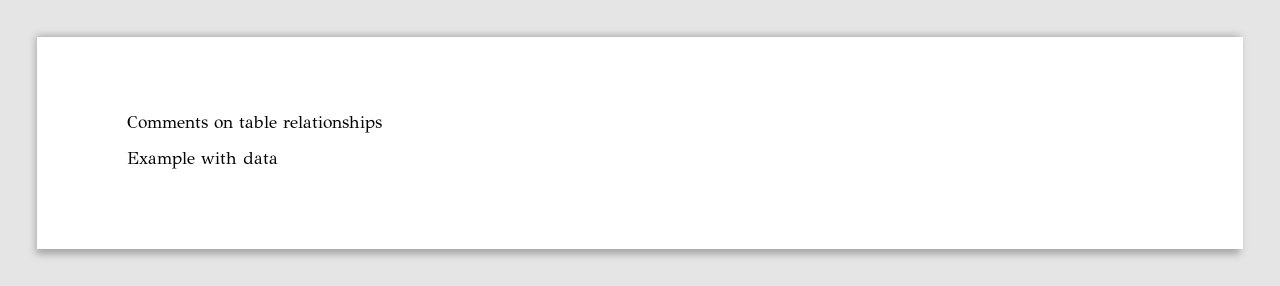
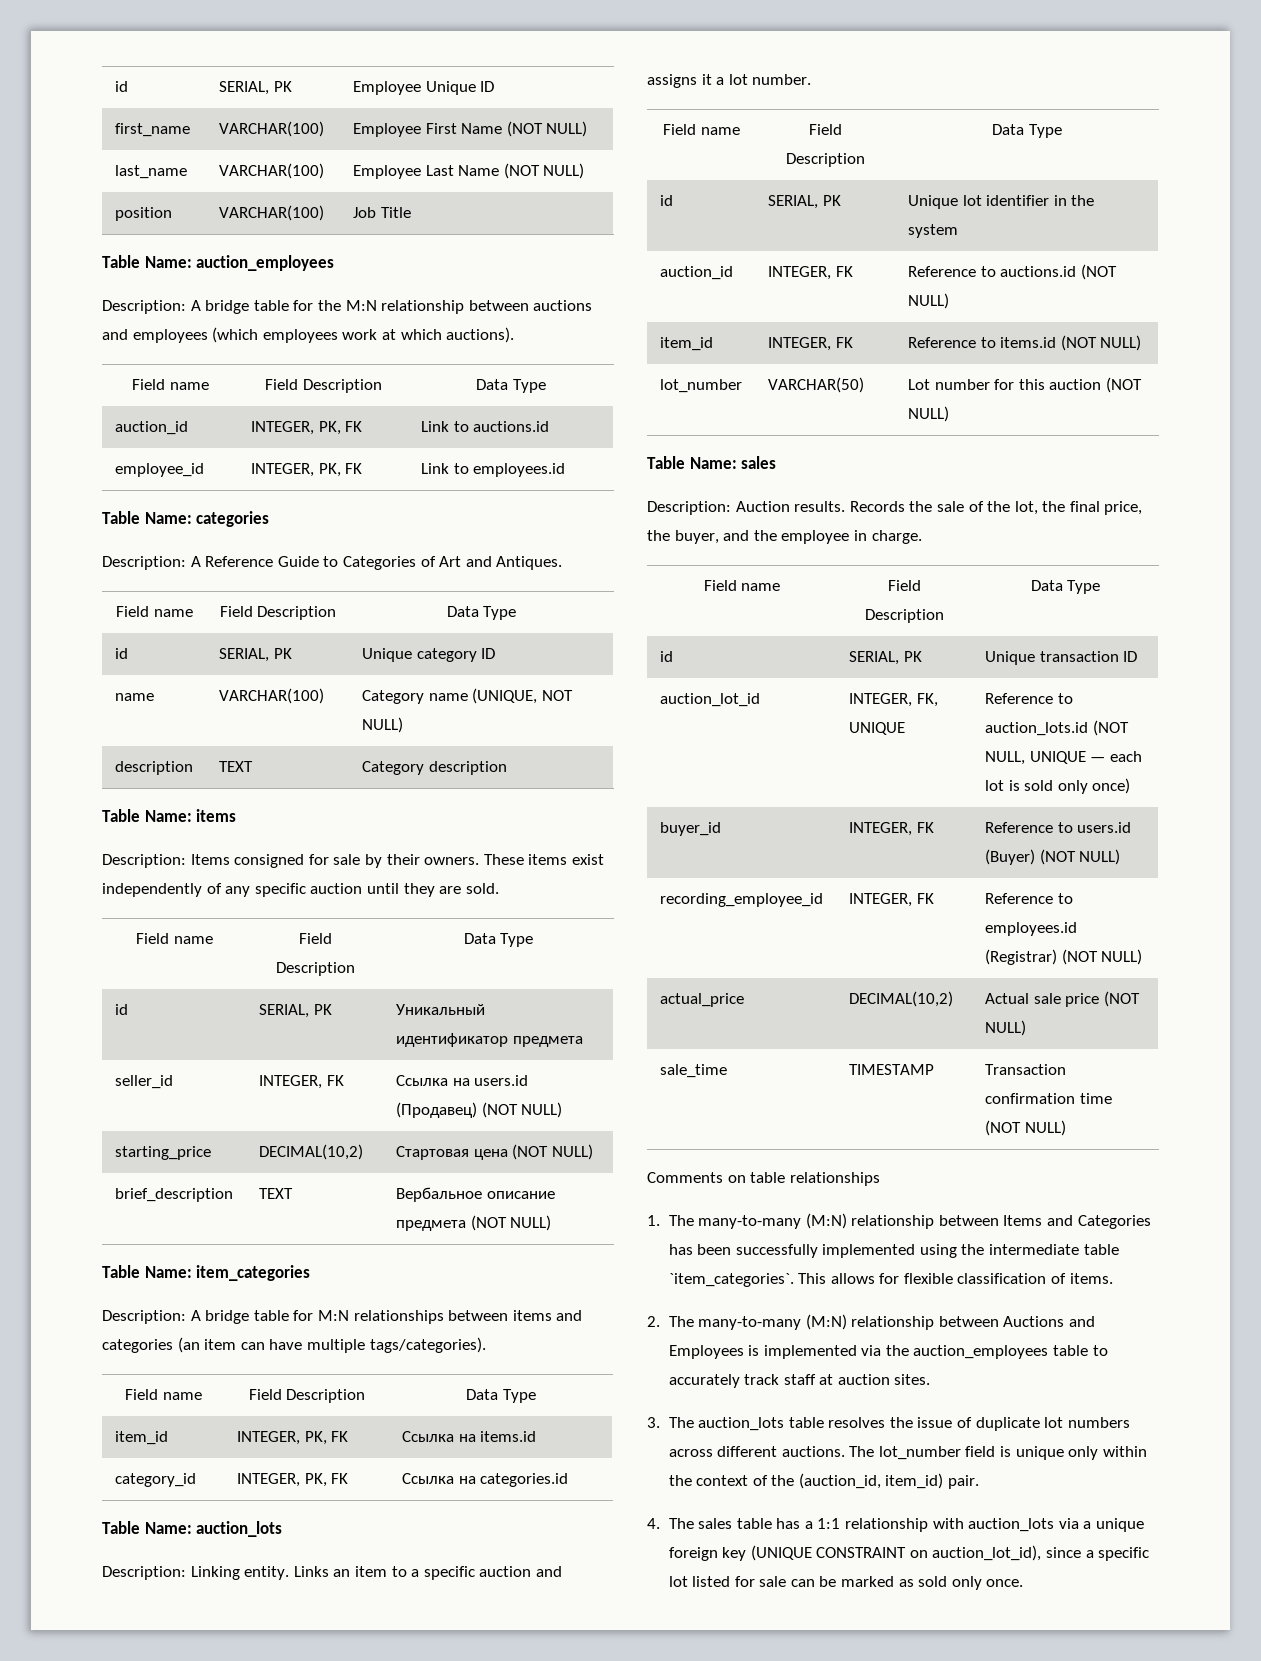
+ id | SERIAL, PK | Employee Unique ID
+ first_name | VARCHAR(100) | Employee First Name (NOT NULL)
+ last_name | VARCHAR(100) | Employee Last Name (NOT NULL)
+ position | VARCHAR(100) | Job Title
+ Table Name: auction_employees
+ Description: A bridge table for the M:N relationship between auctions and employees (which employees work at which auctions).
+ Field name | Field Description | Data Type
+ auction_id | INTEGER, PK, FK | Link to auctions.id
+ employee_id | INTEGER, PK, FK | Link to employees.id
+ Table Name: categories
+ Description: A Reference Guide to Categories of Art and Antiques.
+ Field name | Field Description | Data Type
+ id | SERIAL, PK | Unique category ID
+ name | VARCHAR(100) | Category name (UNIQUE, NOT NULL)
+ description | TEXT | Category description
+ Table Name: items
+ Description: Items consigned for sale by their owners. These items exist independently of any specific auction until they are sold.
+ Field name | Field Description | Data Type
+ id | SERIAL, PK | Уникальный идентификатор предмета
+ seller_id | INTEGER, FK | Ссылка на users.id (Продавец) (NOT NULL)
+ starting_price | DECIMAL(10,2) | Стартовая цена (NOT NULL)
+ brief_description | TEXT | Вербальное описание предмета (NOT NULL)
+ Table Name: item_categories
+ Description: A bridge table for M:N relationships between items and categories (an item can have multiple tags/categories).
+ Field name | Field Description | Data Type
+ item_id | INTEGER, PK, FK | Ссылка на items.id
+ category_id | INTEGER, PK, FK | Ссылка на categories.id
+ Table Name: auction_lots
+ Description: Linking entity. Links an item to a specific auction and assigns it a lot number.
+ Field name | Field Description | Data Type
+ id | SERIAL, PK | Unique lot identifier in the system
+ auction_id | INTEGER, FK | Reference to auctions.id (NOT NULL)
+ item_id | INTEGER, FK | Reference to items.id (NOT NULL)
+ lot_number | VARCHAR(50) | Lot number for this auction (NOT NULL)
+ Table Name: sales
+ Description: Auction results. Records the sale of the lot, the final price, the buyer, and the employee in charge.
+ Field name | Field Description | Data Type
+ id | SERIAL, PK | Unique transaction ID
+ auction_lot_id | INTEGER, FK, UNIQUE | Reference to auction_lots.id (NOT NULL, UNIQUE — each lot is sold only once)
+ buyer_id | INTEGER, FK | Reference to users.id (Buyer) (NOT NULL)
+ recording_employee_id | INTEGER, FK | Reference to employees.id (Registrar) (NOT NULL)
+ actual_price | DECIMAL(10,2) | Actual sale price (NOT NULL)
+ sale_time | TIMESTAMP | Transaction confirmation time (NOT NULL)
  Comments on table relationships
- Example with data
+ 1. The many-to-many (M:N) relationship between Items and Categories has been successfully implemented using the intermediate table `item_categories`. This allows for flexible classification of items.
+ 2. The many-to-many (M:N) relationship between Auctions and Employees is implemented via the auction_employees table to accurately track staff at auction sites.
+ 3. The auction_lots table resolves the issue of duplicate lot numbers across different auctions. The lot_number field is unique only within the context of the (auction_id, item_id) pair.
+ 4. The sales table has a 1:1 relationship with auction_lots via a unique foreign key (UNIQUE CONSTRAINT on auction_lot_id), since a specific lot listed for sale can be marked as sold only once.

